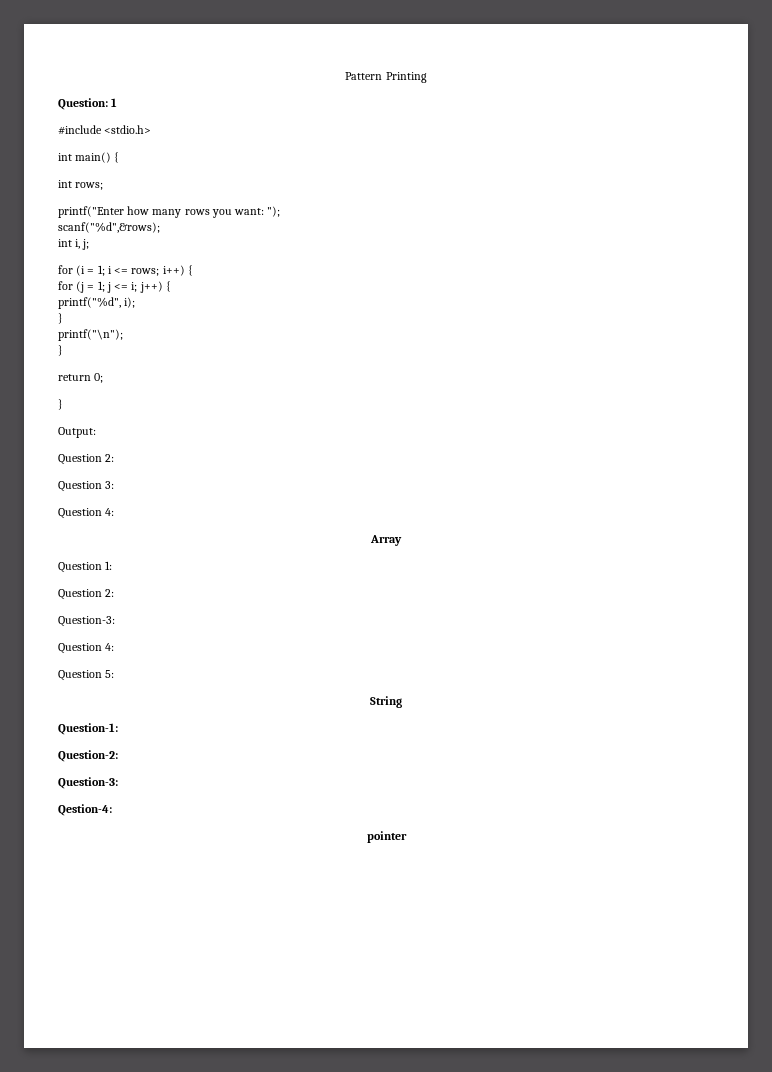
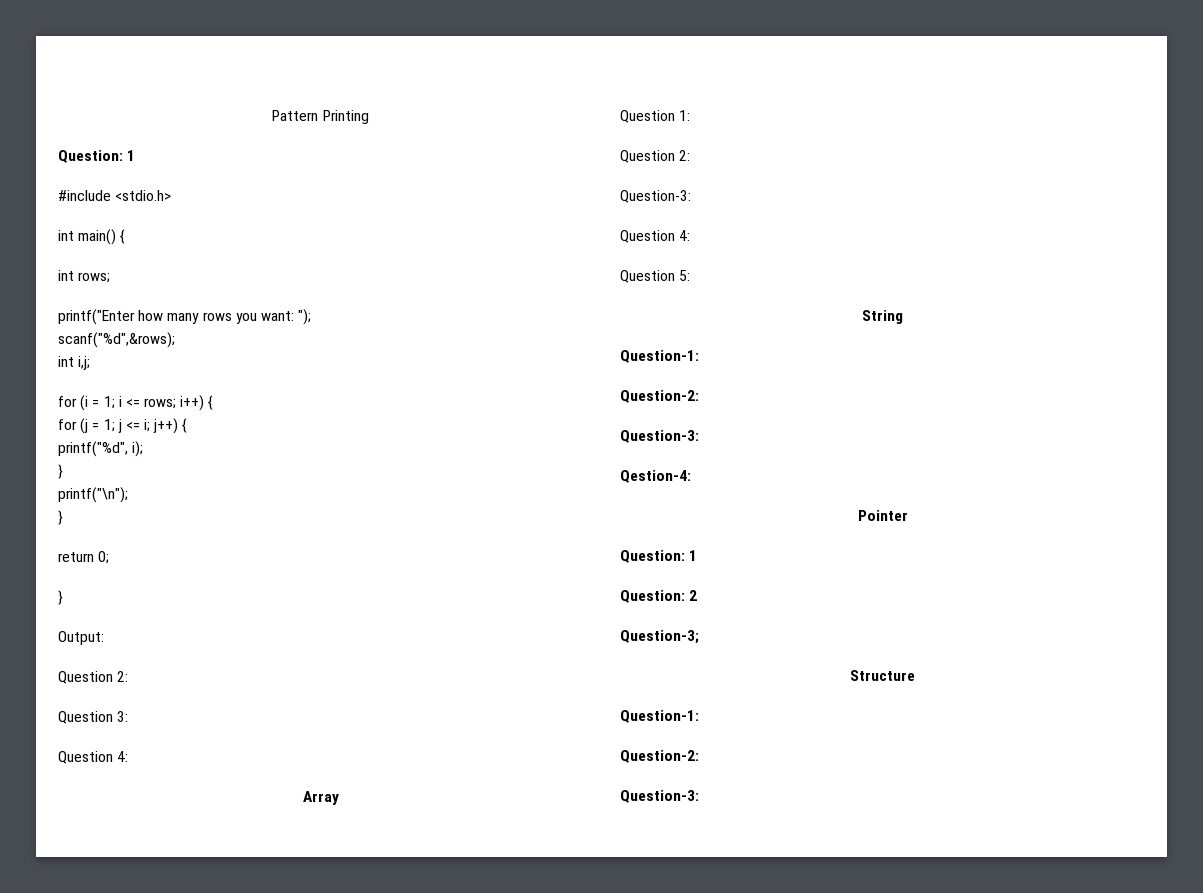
- int i, j;
+ int i,j;
- pointer
+ Pointer
+ Question: 1
+ Question: 2
+ Question-3;
+ Structure
+ Question-1:
+ Question-2:
+ Question-3:

